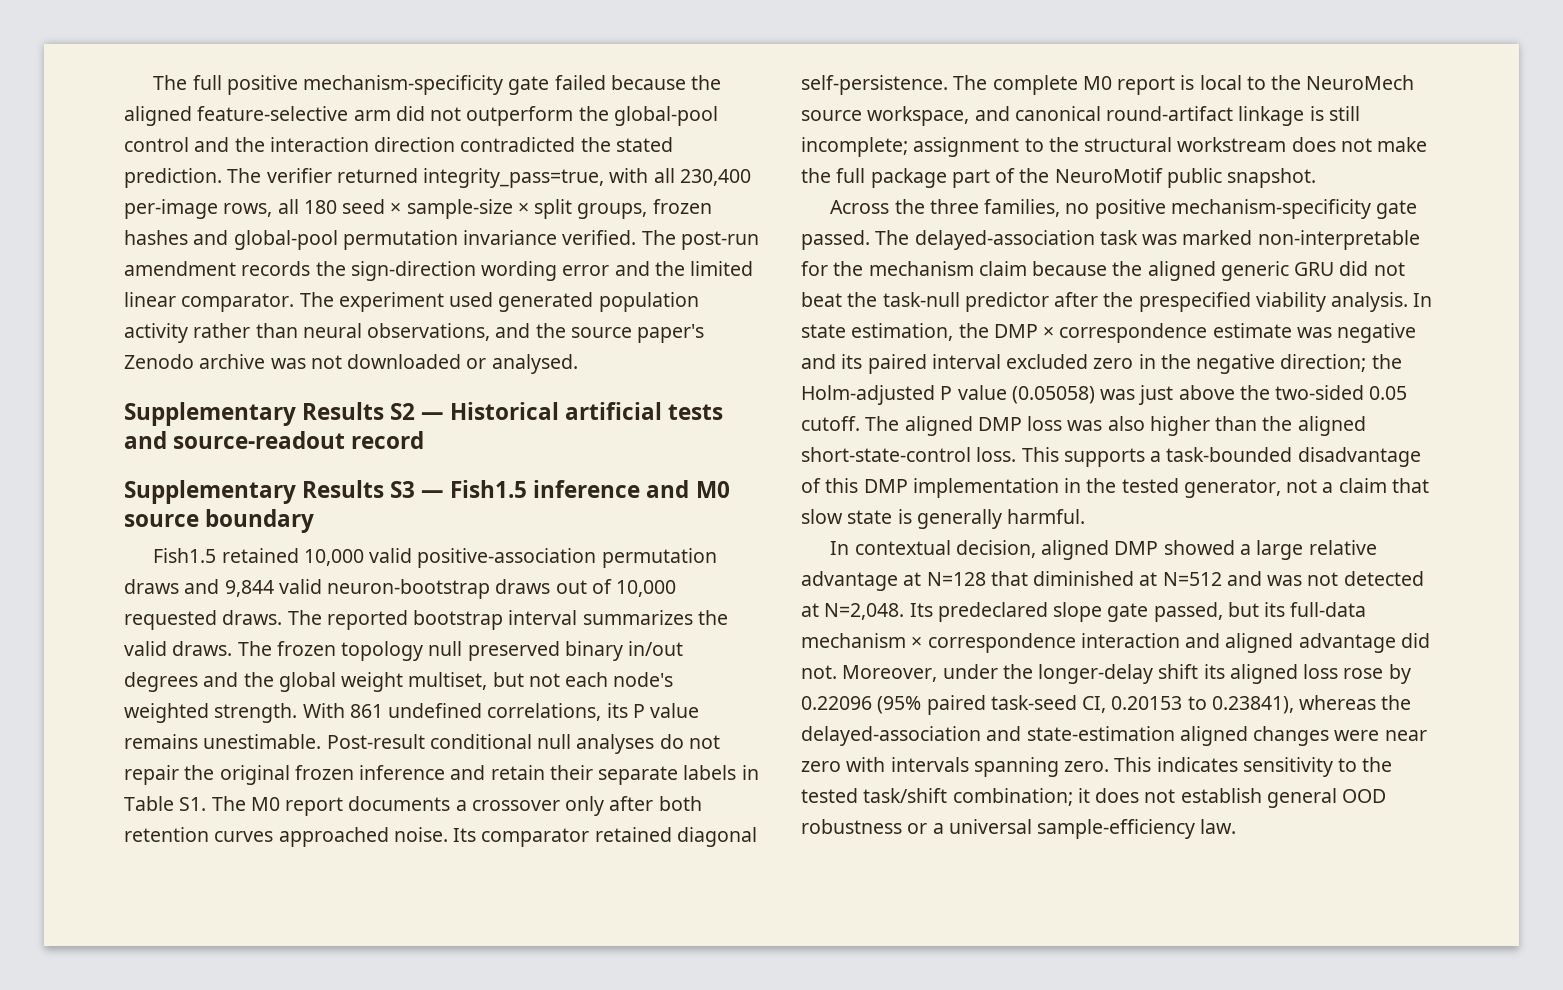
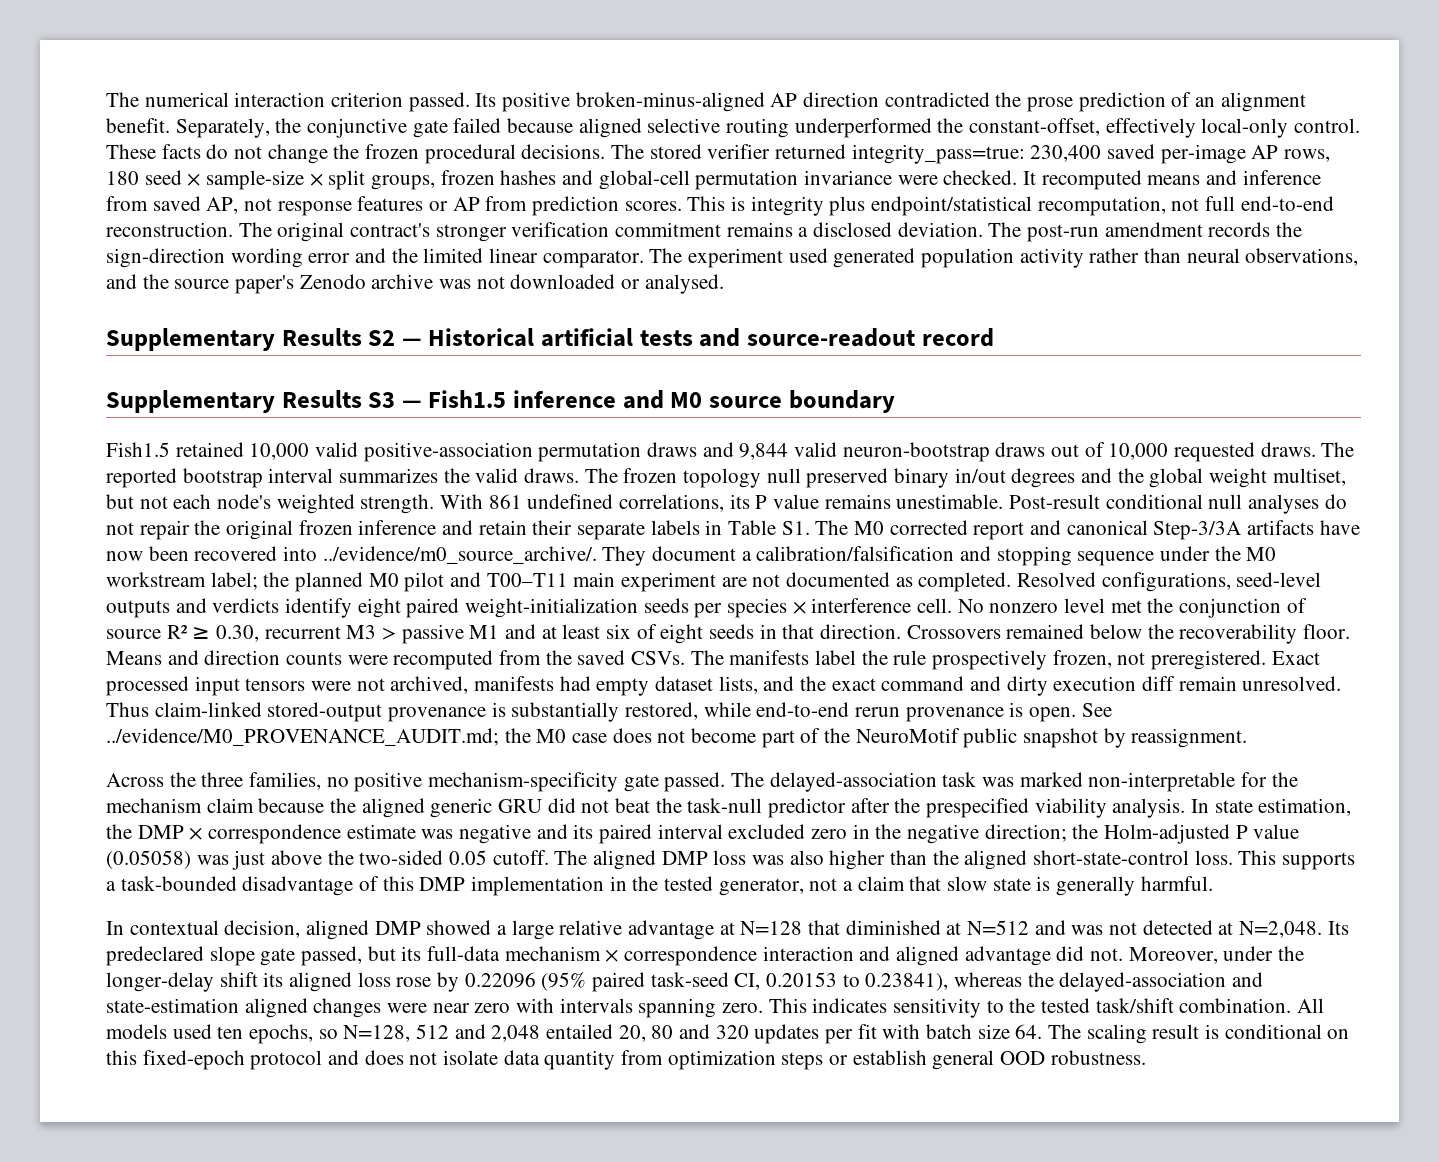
- The full positive mechanism-specificity gate failed because the aligned feature-selective arm did not outperform the global-pool control and the interaction direction contradicted the stated prediction. The verifier returned integrity_pass=true, with all 230,400 per-image rows, all 180 seed × sample-size × split groups, frozen hashes and global-pool permutation invariance verified.
+ The numerical interaction criterion passed. Its positive broken-minus-aligned AP direction contradicted the prose prediction of an alignment benefit. Separately, the conjunctive gate failed because aligned selective routing underperformed the constant-offset, effectively local-only control. These facts do not change the frozen procedural decisions. The stored verifier returned integrity_pass=true: 230,400 saved per-image AP rows, 180 seed × sample-size × split groups, frozen hashes and global-cell permutation invariance were checked. It recomputed means and inference from saved AP, not response features or AP from prediction scores. This is integrity plus endpoint/statistical recomputation, not full end-to-end reconstruction. The original contract's stronger verification commitment remains a disclosed deviation.
- Post-result conditional null analyses do not repair the original frozen inference and retain their separate labels in Table S1. The M0 report documents a crossover only after both retention curves approached noise. Its comparator retained diagonal self-persistence. The complete M0 report is local to the NeuroMech source workspace, and canonical round-artifact linkage is still incomplete; assignment to the structural workstream does not make the full package part of the NeuroMotif public snapshot.
+ Post-result conditional null analyses do not repair the original frozen inference and retain their separate labels in Table S1. The M0 corrected report and canonical Step-3/3A artifacts have now been recovered into ../evidence/m0_source_archive/. They document a calibration/falsification and stopping sequence under the M0 workstream label; the planned M0 pilot and T00–T11 main experiment are not documented as completed. Resolved configurations, seed-level outputs and verdicts identify eight paired weight-initialization seeds per species × interference cell. No nonzero level met the conjunction of source R² ≥ 0.30, recurrent M3 > passive M1 and at least six of eight seeds in that direction. Crossovers remained below the recoverability floor. Means and direction counts were recomputed from the saved CSVs. The manifests label the rule prospectively frozen, not preregistered. Exact processed input tensors were not archived, manifests had empty dataset lists, and the exact command and dirty execution diff remain unresolved. Thus claim-linked stored-output provenance is substantially restored, while end-to-end rerun provenance is open. See ../evidence/M0_PROVENANCE_AUDIT.md; the M0 case does not become part of the NeuroMotif public snapshot by reassignment.
- This indicates sensitivity to the tested task/shift combination; it does not establish general OOD robustness or a universal sample-efficiency law.
+ This indicates sensitivity to the tested task/shift combination. All models used ten epochs, so N=128, 512 and 2,048 entailed 20, 80 and 320 updates per fit with batch size 64. The scaling result is conditional on this fixed-epoch protocol and does not isolate data quantity from optimization steps or establish general OOD robustness.

